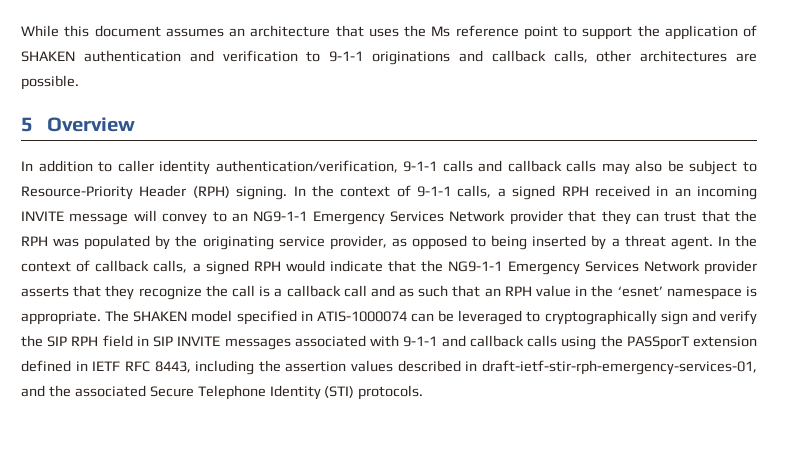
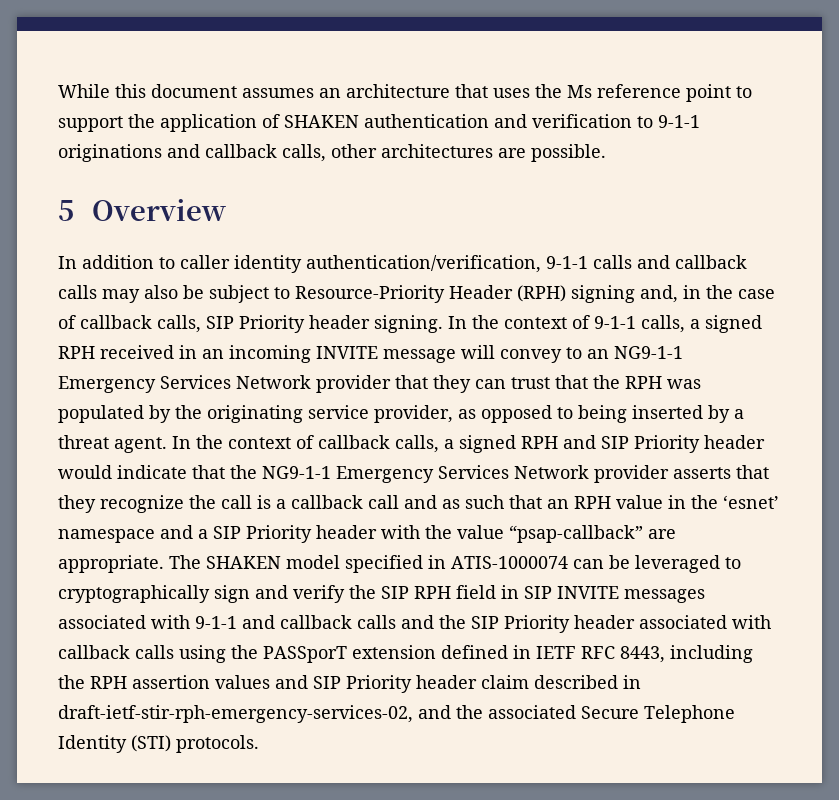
- In addition to caller identity authentication/verification, 9-1-1 calls and callback calls may also be subject to Resource-Priority Header (RPH) signing.
+ In addition to caller identity authentication/verification, 9-1-1 calls and callback calls may also be subject to Resource-Priority Header (RPH) signing and, in the case of callback calls, SIP Priority header signing.
- In the context of callback calls, a signed RPH would indicate that the NG9-1-1 Emergency Services Network provider asserts that they recognize the call is a callback call and as such that an RPH value in the ‘esnet’ namespace is appropriate.
+ In the context of callback calls, a signed RPH and SIP Priority header would indicate that the NG9-1-1 Emergency Services Network provider asserts that they recognize the call is a callback call and as such that an RPH value in the ‘esnet’ namespace and a SIP Priority header with the value “psap-callback” are appropriate.
- The SHAKEN model specified in ATIS-1000074 can be leveraged to cryptographically sign and verify the SIP RPH field in SIP INVITE messages associated with 9-1-1 and callback calls using the PASSporT extension defined in IETF RFC 8443, including the assertion values described in draft-ietf-stir-rph-emergency-services-01, and the associated Secure Telephone Identity (STI) protocols.
+ The SHAKEN model specified in ATIS-1000074 can be leveraged to cryptographically sign and verify the SIP RPH field in SIP INVITE messages associated with 9-1-1 and callback calls and the SIP Priority header associated with callback calls using the PASSporT extension defined in IETF RFC 8443, including the RPH assertion values and SIP Priority header claim described in draft-ietf-stir-rph-emergency-services-02, and the associated Secure Telephone Identity (STI) protocols.

